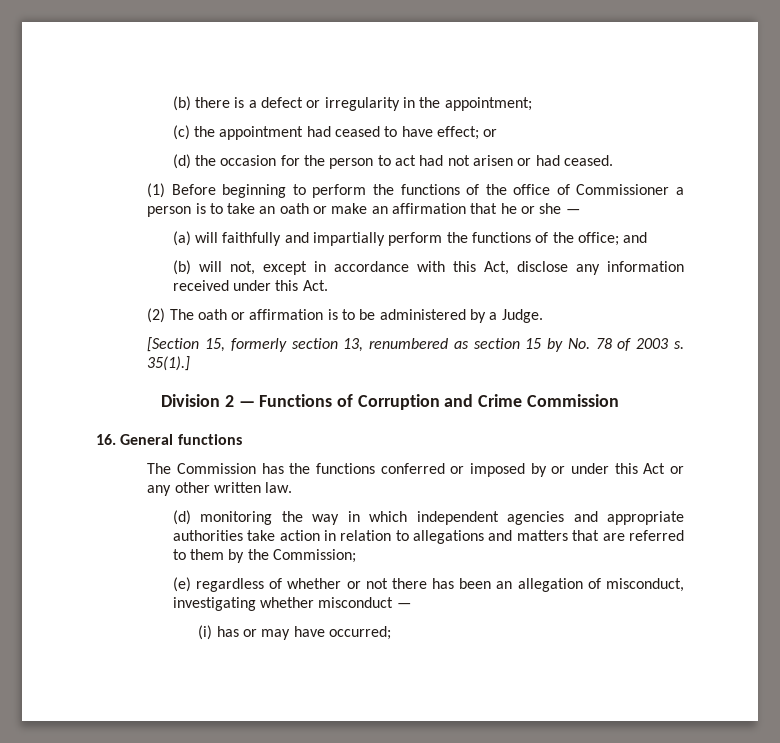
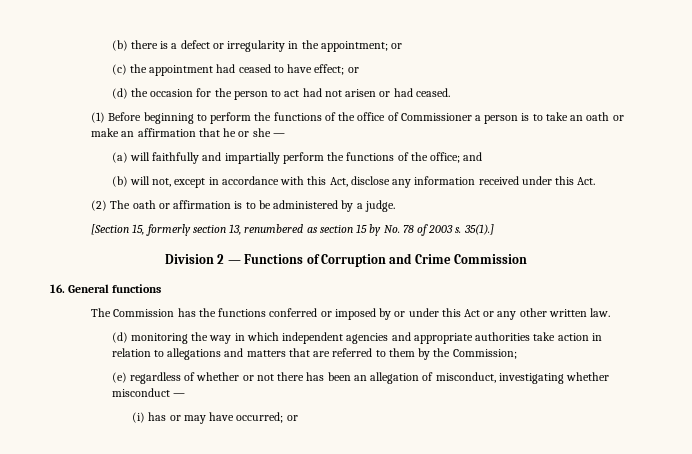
- (b) there is a defect or irregularity in the appointment;
+ (b) there is a defect or irregularity in the appointment; or
- (2) The oath or affirmation is to be administered by a Judge.
+ (2) The oath or affirmation is to be administered by a judge.
- (i) has or may have occurred;
+ (i) has or may have occurred; or

